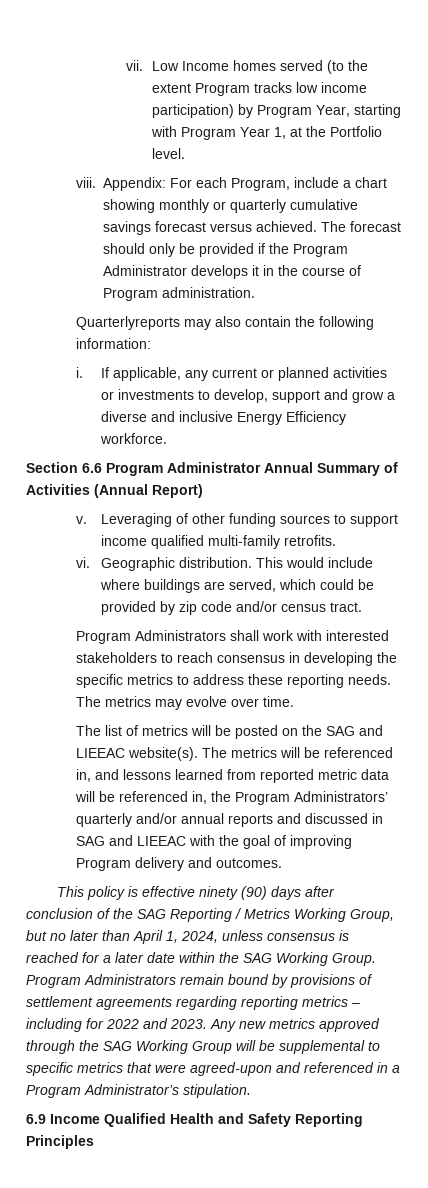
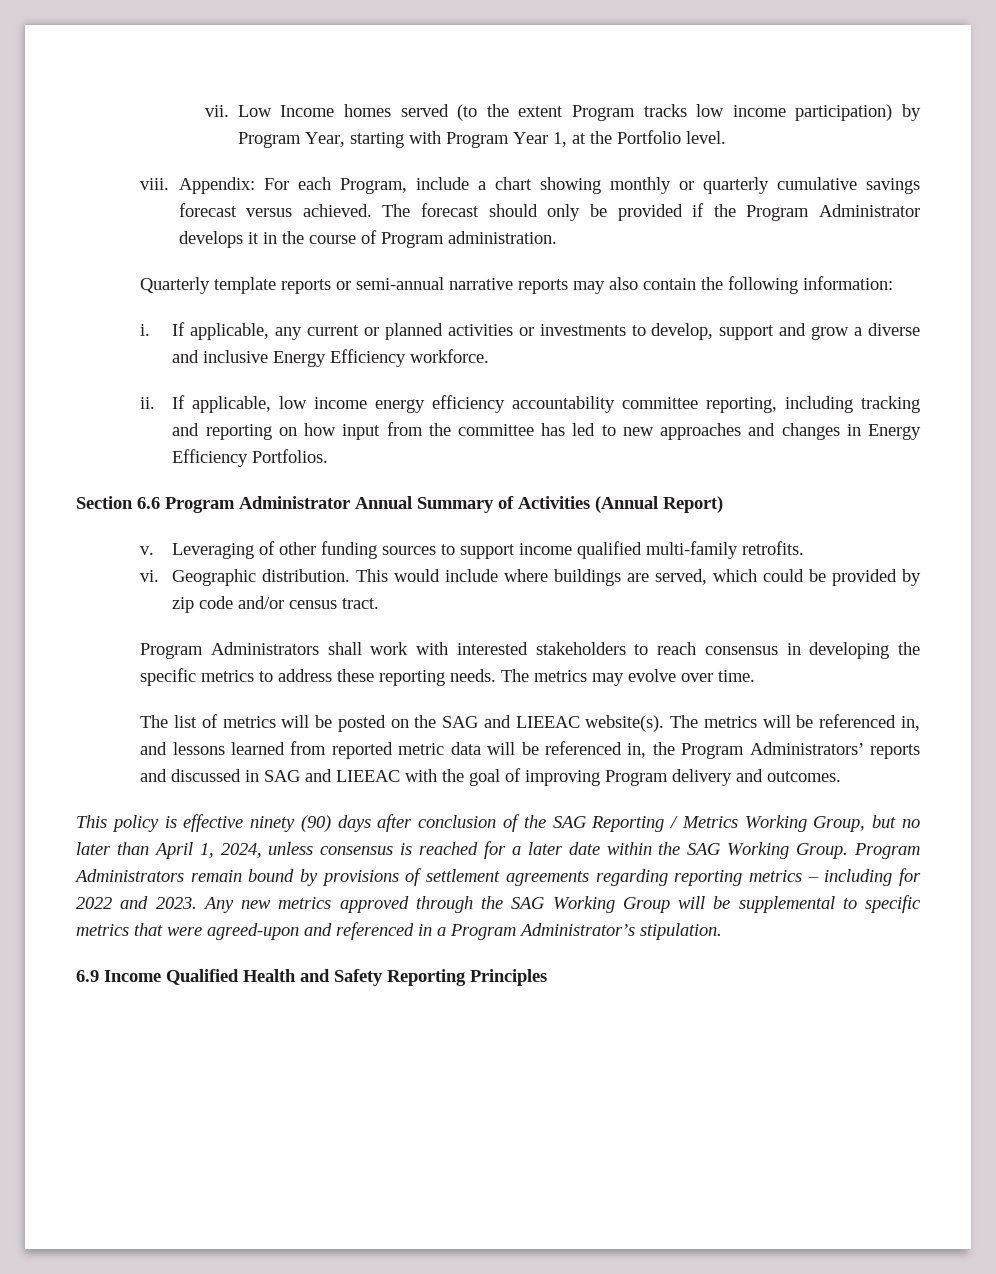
- Quarterlyreports may also contain the following information:
+ Quarterly template reports or semi-annual narrative reports may also contain the following information:
+ ii. If applicable, low income energy efficiency accountability committee reporting, including tracking and reporting on how input from the committee has led to new approaches and changes in Energy Efficiency Portfolios.
- The metrics will be referenced in, and lessons learned from reported metric data will be referenced in, the Program Administrators’ quarterly and/or annual reports and discussed in SAG and LIEEAC with the goal of improving Program delivery and outcomes.
+ The metrics will be referenced in, and lessons learned from reported metric data will be referenced in, the Program Administrators’ reports and discussed in SAG and LIEEAC with the goal of improving Program delivery and outcomes.

